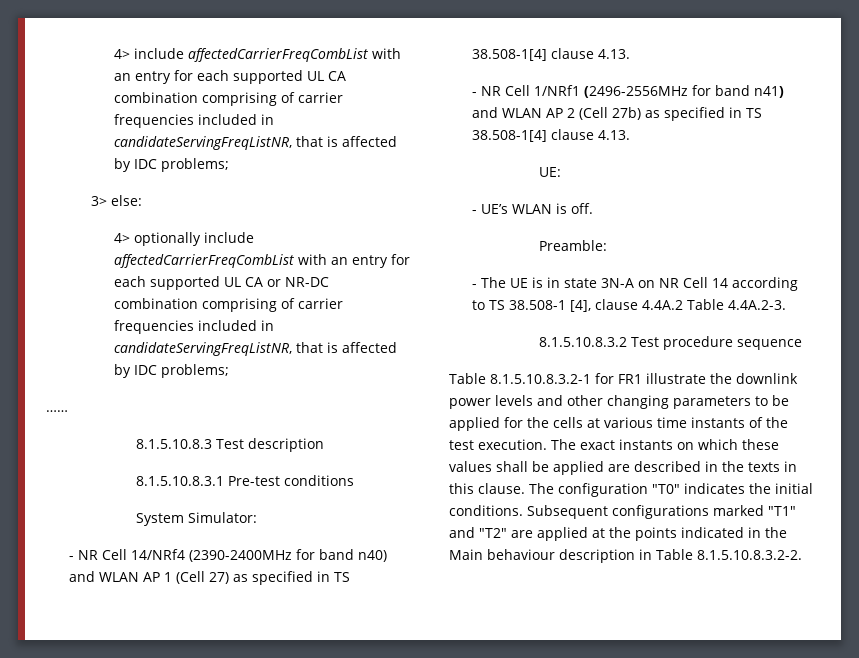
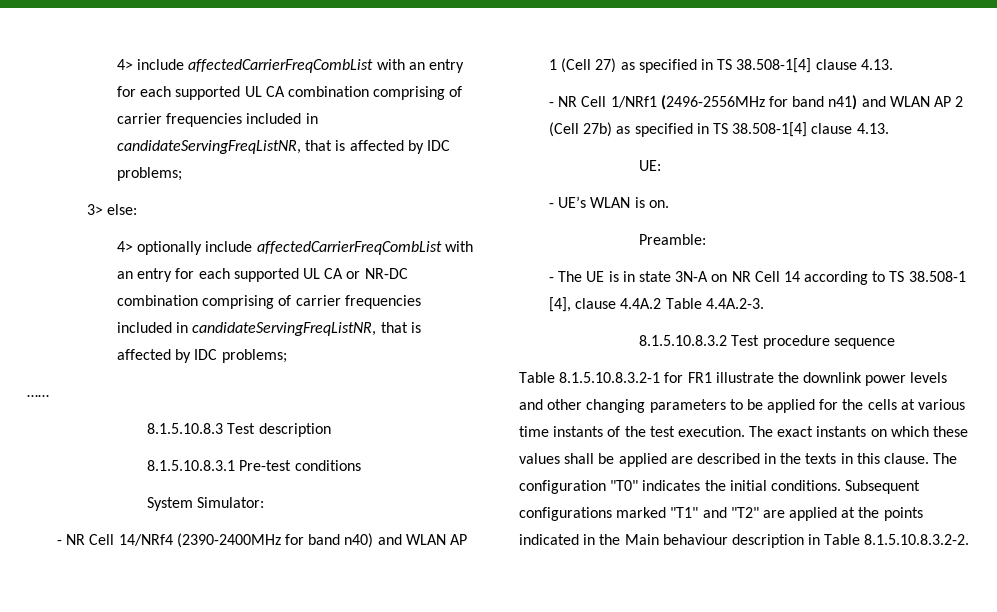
- - UE’s WLAN is off.
+ - UE’s WLAN is on.

